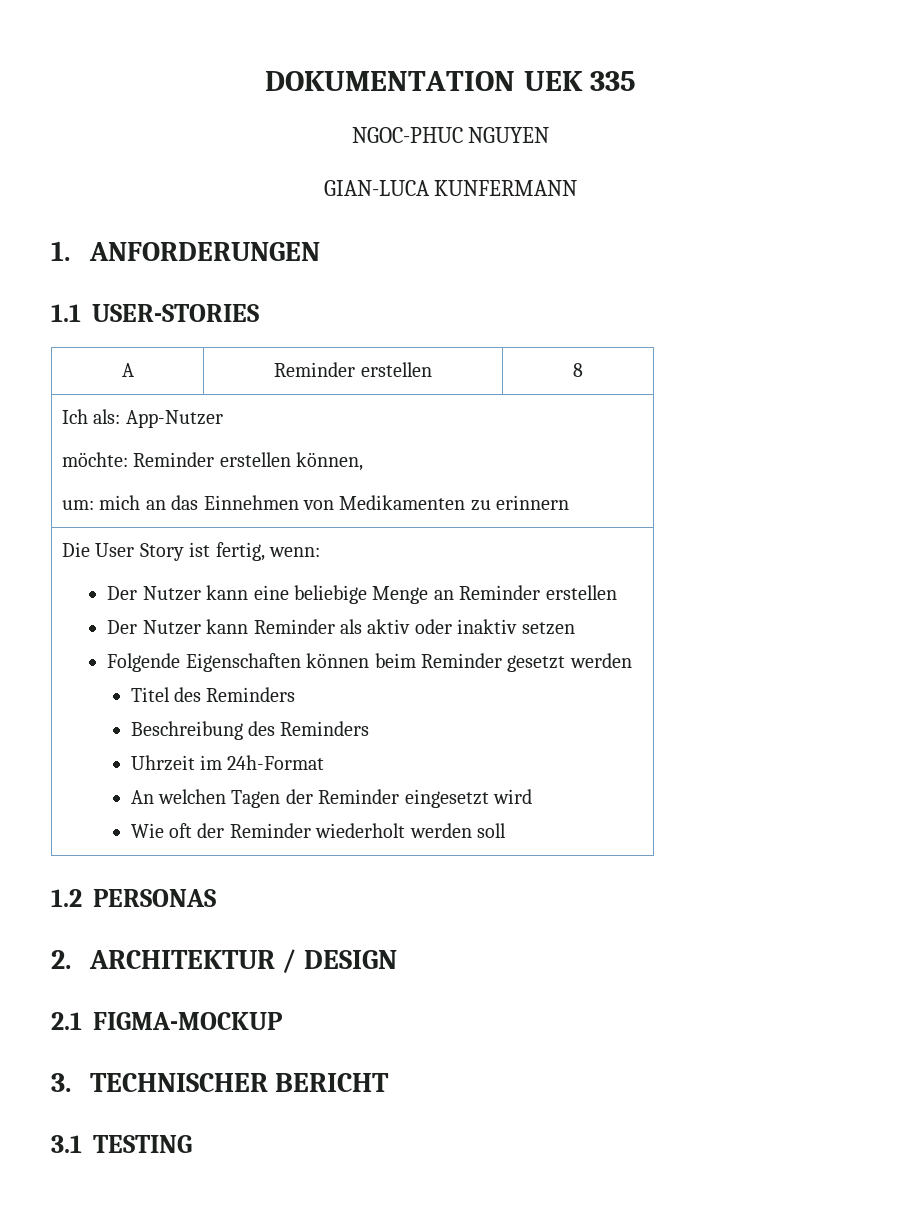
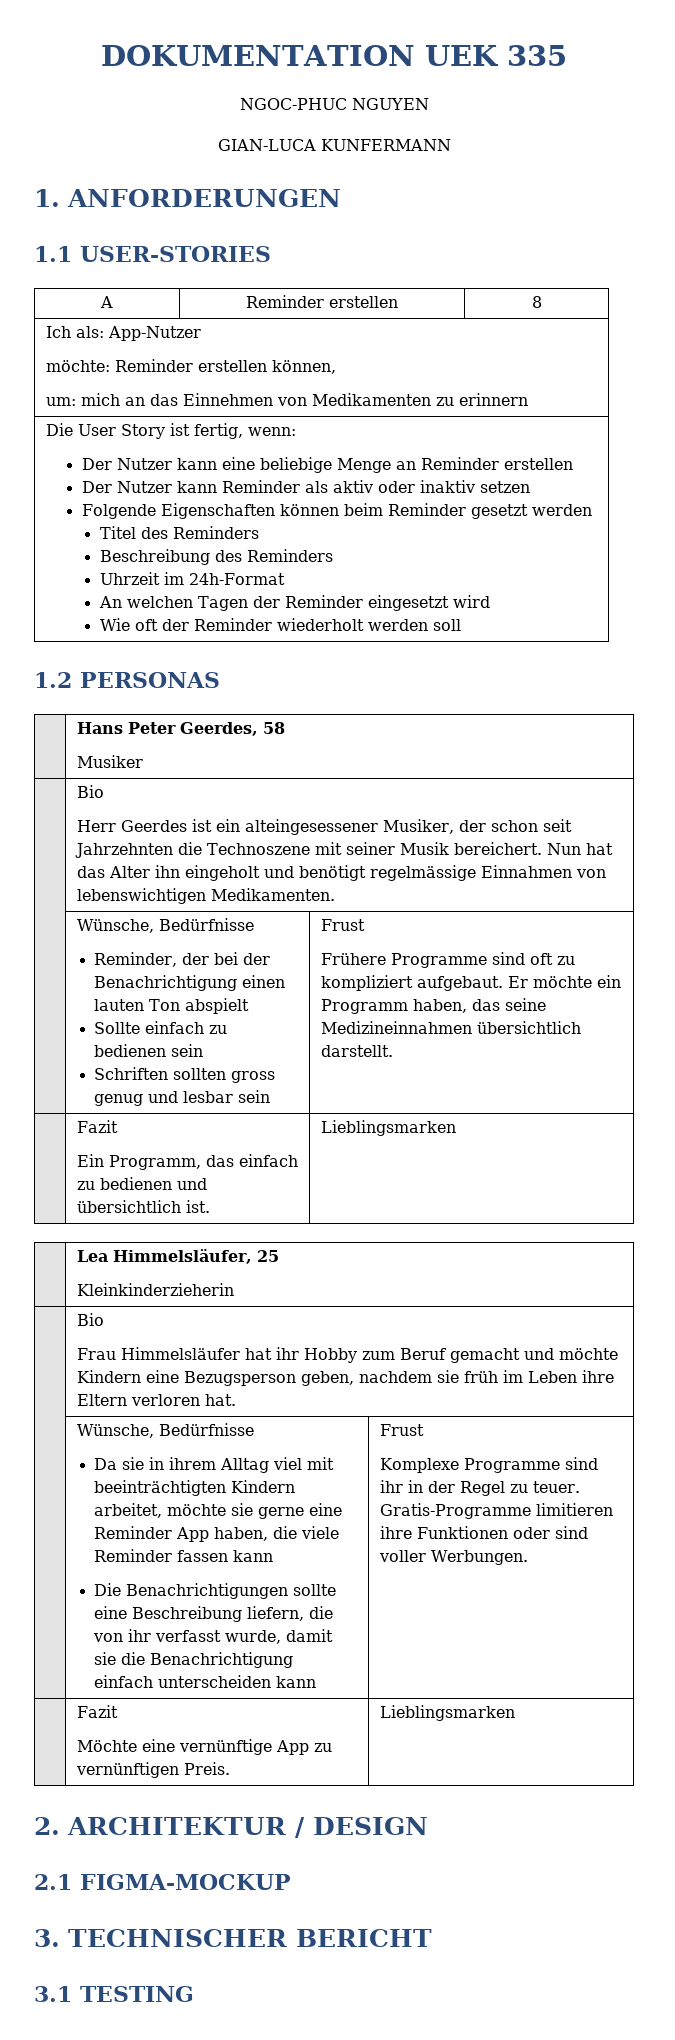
+ | Hans Peter Geerdes, 58
+ Musiker
+ | Bio
+ Herr Geerdes ist ein alteingesessener Musiker, der schon seit Jahrzehnten die Technoszene mit seiner Musik bereichert. Nun hat das Alter ihn eingeholt und benötigt regelmässige Einnahmen von lebenswichtigen Medikamenten.
+ | Wünsche, Bedürfnisse
+ Reminder, der bei der Benachrichtigung einen lauten Ton abspielt
+ Sollte einfach zu bedienen sein
+ Schriften sollten gross genug und lesbar sein | Frust
+ Frühere Programme sind oft zu kompliziert aufgebaut. Er möchte ein Programm haben, das seine Medizineinnahmen übersichtlich darstellt.
+ | Fazit
+ Ein Programm, das einfach zu bedienen und übersichtlich ist. | Lieblingsmarken
+ | Lea Himmelsläufer, 25
+ Kleinkinderzieherin
+ | Bio
+ Frau Himmelsläufer hat ihr Hobby zum Beruf gemacht und möchte Kindern eine Bezugsperson geben, nachdem sie früh im Leben ihre Eltern verloren hat.
+ | Wünsche, Bedürfnisse
+ Da sie in ihrem Alltag viel mit beeinträchtigten Kindern arbeitet, möchte sie gerne eine Reminder App haben, die viele Reminder fassen kann
+ Die Benachrichtigungen sollte eine Beschreibung liefern, die von ihr verfasst wurde, damit sie die Benachrichtigung einfach unterscheiden kann | Frust
+ Komplexe Programme sind ihr in der Regel zu teuer. Gratis-Programme limitieren ihre Funktionen oder sind voller Werbungen.
+ | Fazit
+ Möchte eine vernünftige App zu vernünftigen Preis. | Lieblingsmarken

